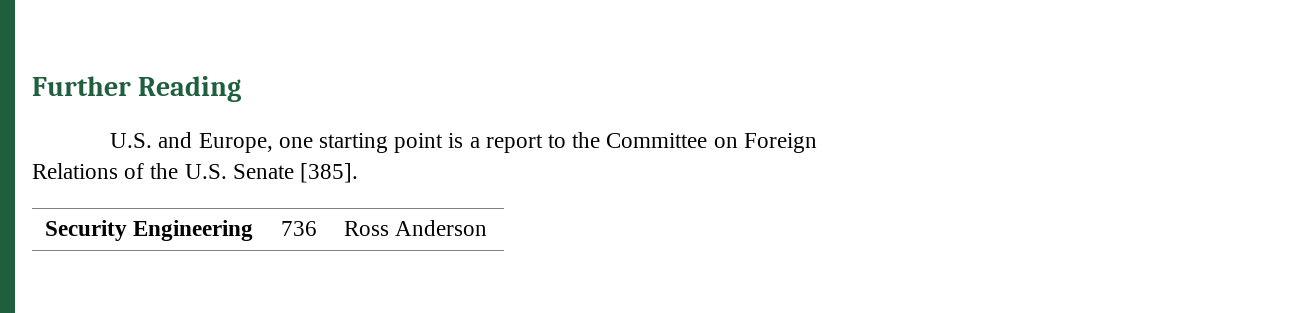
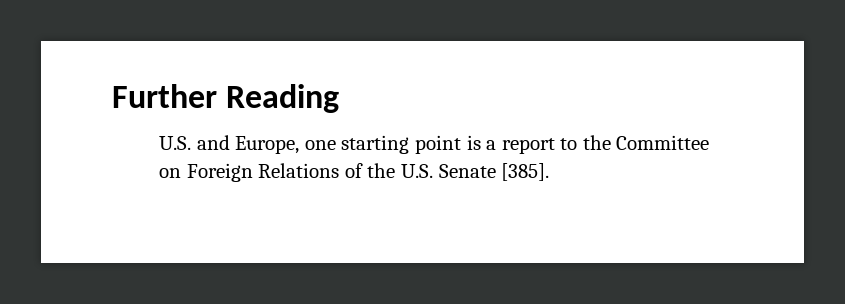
- U.S. and Europe, one starting point is a report to the Committee on Foreign
- Relations of the U.S. Senate [385].
+ U.S. and Europe, one starting point is a report to the Committee on Foreign Relations of the U.S. Senate [385].
- Security Engineering | 736 | Ross Anderson

